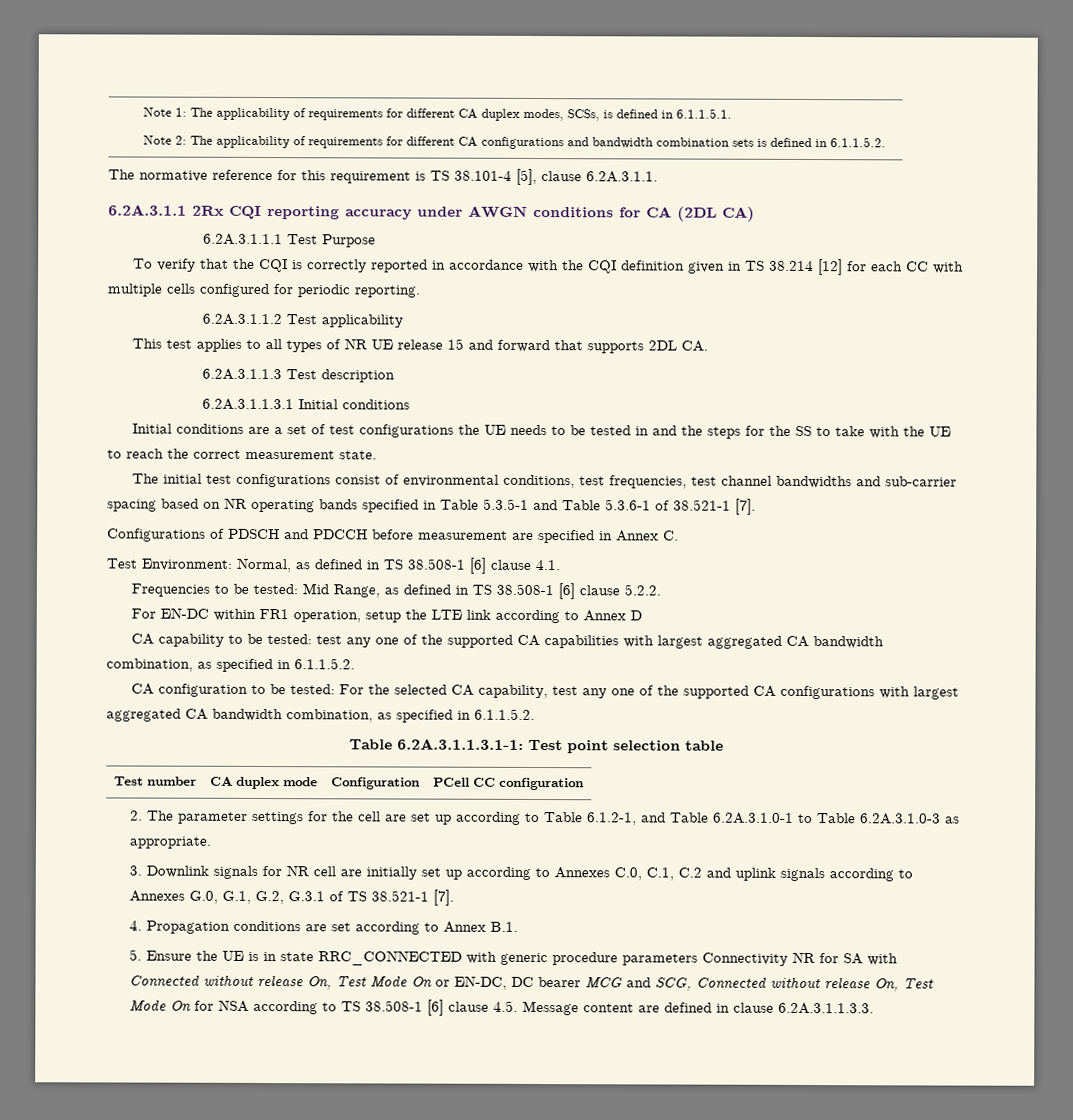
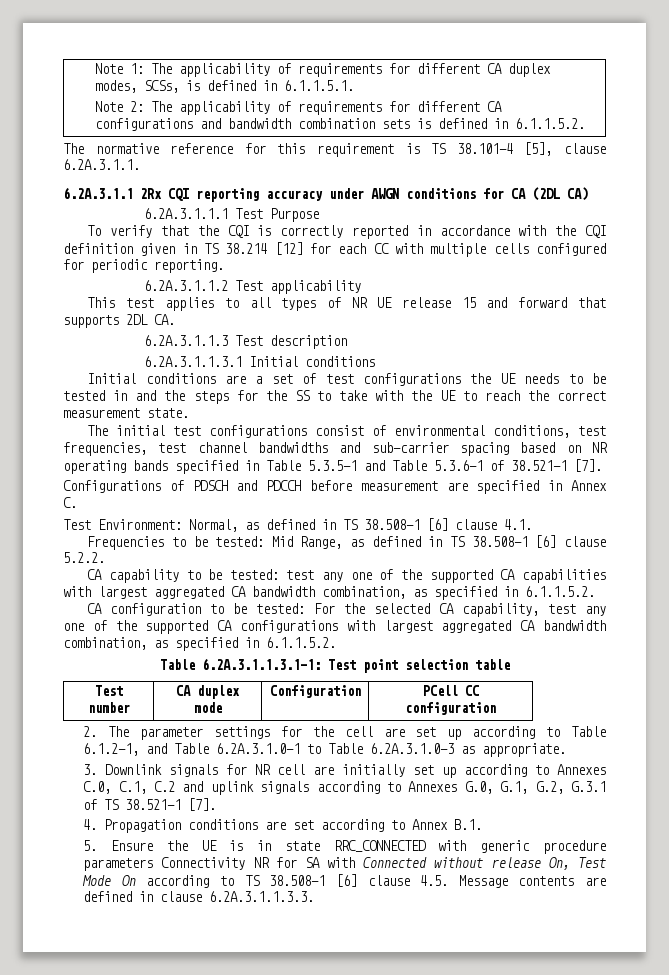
- For EN-DC within FR1 operation, setup the LTE link according to Annex D
- 5. Ensure the UE is in state RRC_CONNECTED with generic procedure parameters Connectivity NR for SA with Connected without release On, Test Mode On or EN-DC, DC bearer MCG and SCG, Connected without release On, Test Mode On for NSA according to TS 38.508-1 [6] clause 4.5. Message content are defined in clause 6.2A.3.1.1.3.3.
+ 5. Ensure the UE is in state RRC_CONNECTED with generic procedure parameters Connectivity NR for SA with Connected without release On, Test Mode On according to TS 38.508-1 [6] clause 4.5. Message contents are defined in clause 6.2A.3.1.1.3.3.

